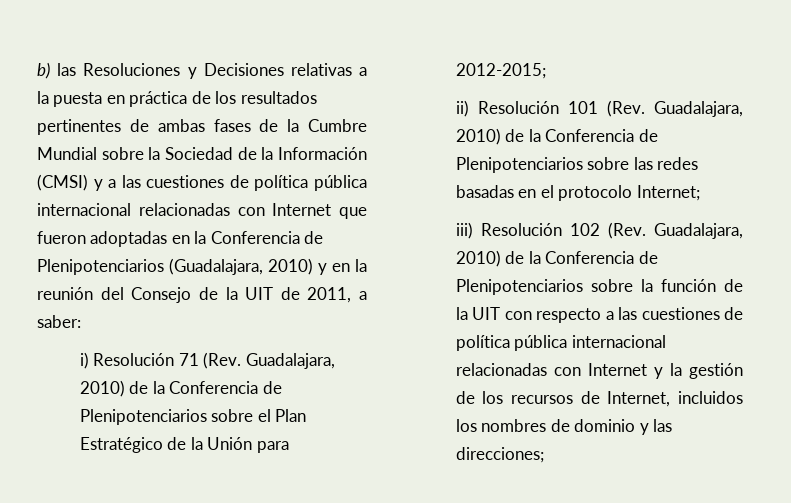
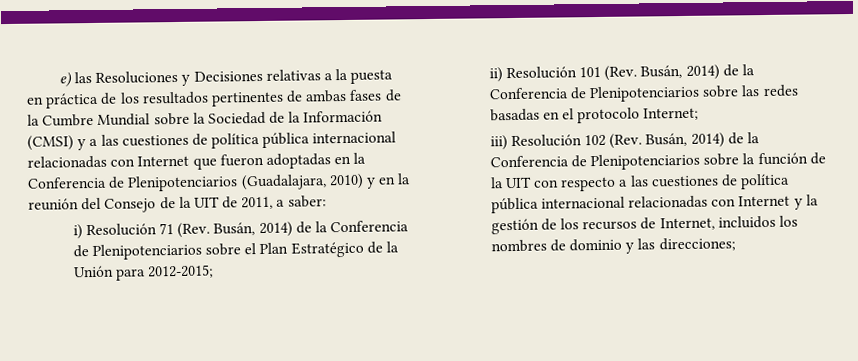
- b) las Resoluciones y Decisiones relativas a la puesta en práctica de los resultados pertinentes de ambas fases de la Cumbre Mundial sobre la Sociedad de la Información (CMSI) y a las cuestiones de política pública internacional relacionadas con Internet que fueron adoptadas en la Conferencia de Plenipotenciarios (Guadalajara, 2010) y en la reunión del Consejo de la UIT de 2011, a saber:
+ e) las Resoluciones y Decisiones relativas a la puesta en práctica de los resultados pertinentes de ambas fases de la Cumbre Mundial sobre la Sociedad de la Información (CMSI) y a las cuestiones de política pública internacional relacionadas con Internet que fueron adoptadas en la Conferencia de Plenipotenciarios (Guadalajara, 2010) y en la reunión del Consejo de la UIT de 2011, a saber:
- i) Resolución 71 (Rev. Guadalajara, 2010) de la Conferencia de Plenipotenciarios sobre el Plan Estratégico de la Unión para 2012-2015;
+ i) Resolución 71 (Rev. Busán, 2014) de la Conferencia de Plenipotenciarios sobre el Plan Estratégico de la Unión para 2012-2015;
- ii) Resolución 101 (Rev. Guadalajara, 2010) de la Conferencia de Plenipotenciarios sobre las redes basadas en el protocolo Internet;
+ ii) Resolución 101 (Rev. Busán, 2014) de la Conferencia de Plenipotenciarios sobre las redes basadas en el protocolo Internet;
- iii) Resolución 102 (Rev. Guadalajara, 2010) de la Conferencia de Plenipotenciarios sobre la función de la UIT con respecto a las cuestiones de política pública internacional relacionadas con Internet y la gestión de los recursos de Internet, incluidos los nombres de dominio y las direcciones;
+ iii) Resolución 102 (Rev. Busán, 2014) de la Conferencia de Plenipotenciarios sobre la función de la UIT con respecto a las cuestiones de política pública internacional relacionadas con Internet y la gestión de los recursos de Internet, incluidos los nombres de dominio y las direcciones;

